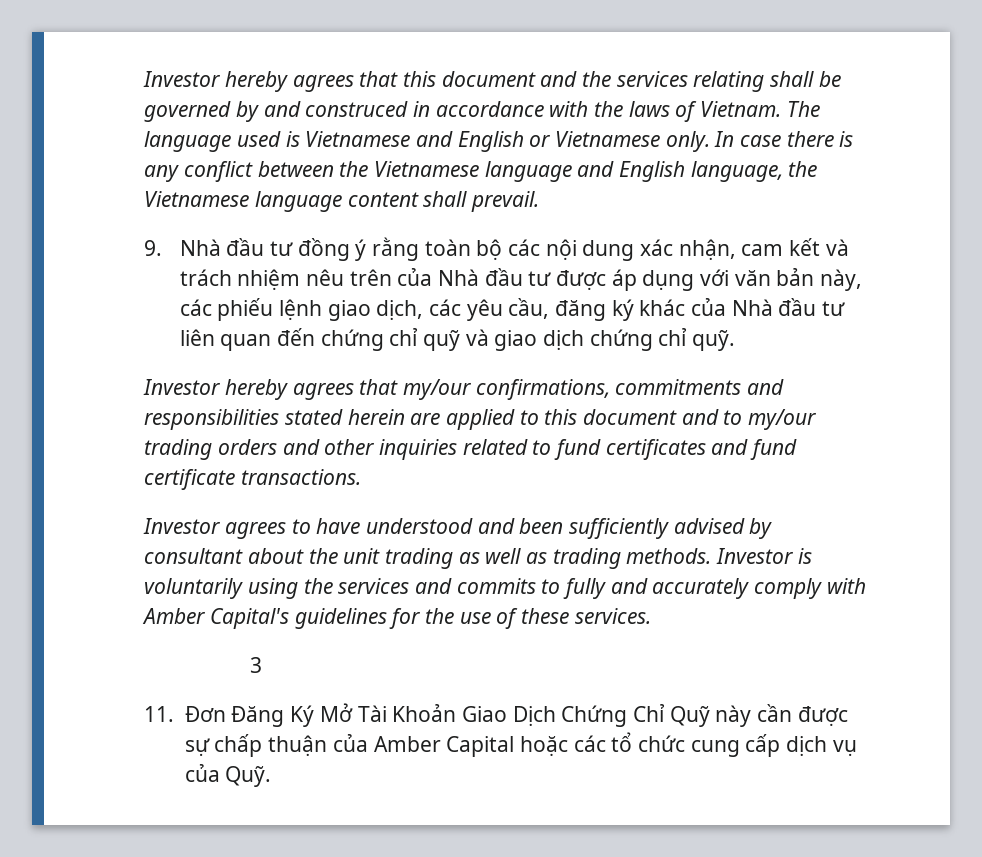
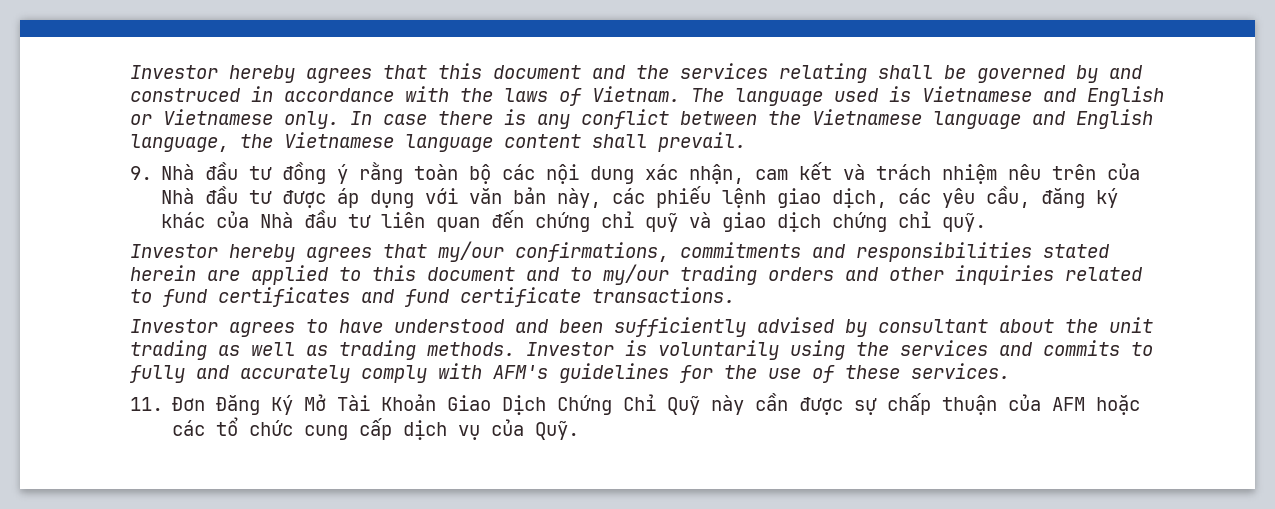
- Investor is voluntarily using the services and commits to fully and accurately comply with Amber Capital's guidelines for the use of these services.
+ Investor is voluntarily using the services and commits to fully and accurately comply with AFM's guidelines for the use of these services.
- 3
- 11. Đơn Đăng Ký Mở Tài Khoản Giao Dịch Chứng Chỉ Quỹ này cần được sự chấp thuận của Amber Capital hoặc các tổ chức cung cấp dịch vụ của Quỹ.
+ 11. Đơn Đăng Ký Mở Tài Khoản Giao Dịch Chứng Chỉ Quỹ này cần được sự chấp thuận của AFM hoặc các tổ chức cung cấp dịch vụ của Quỹ.

